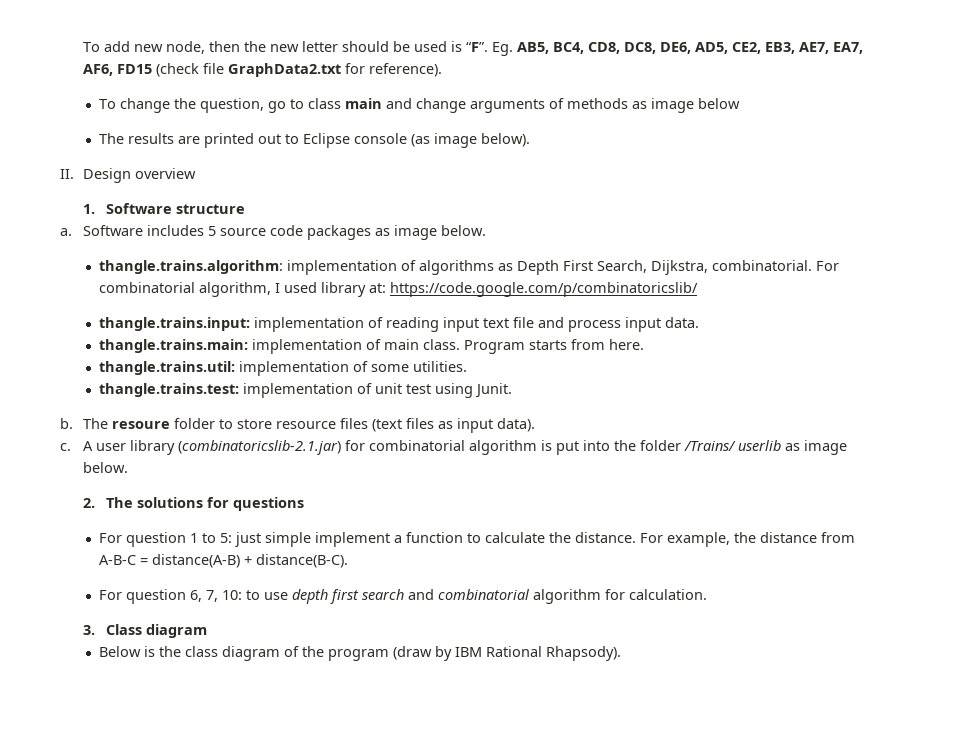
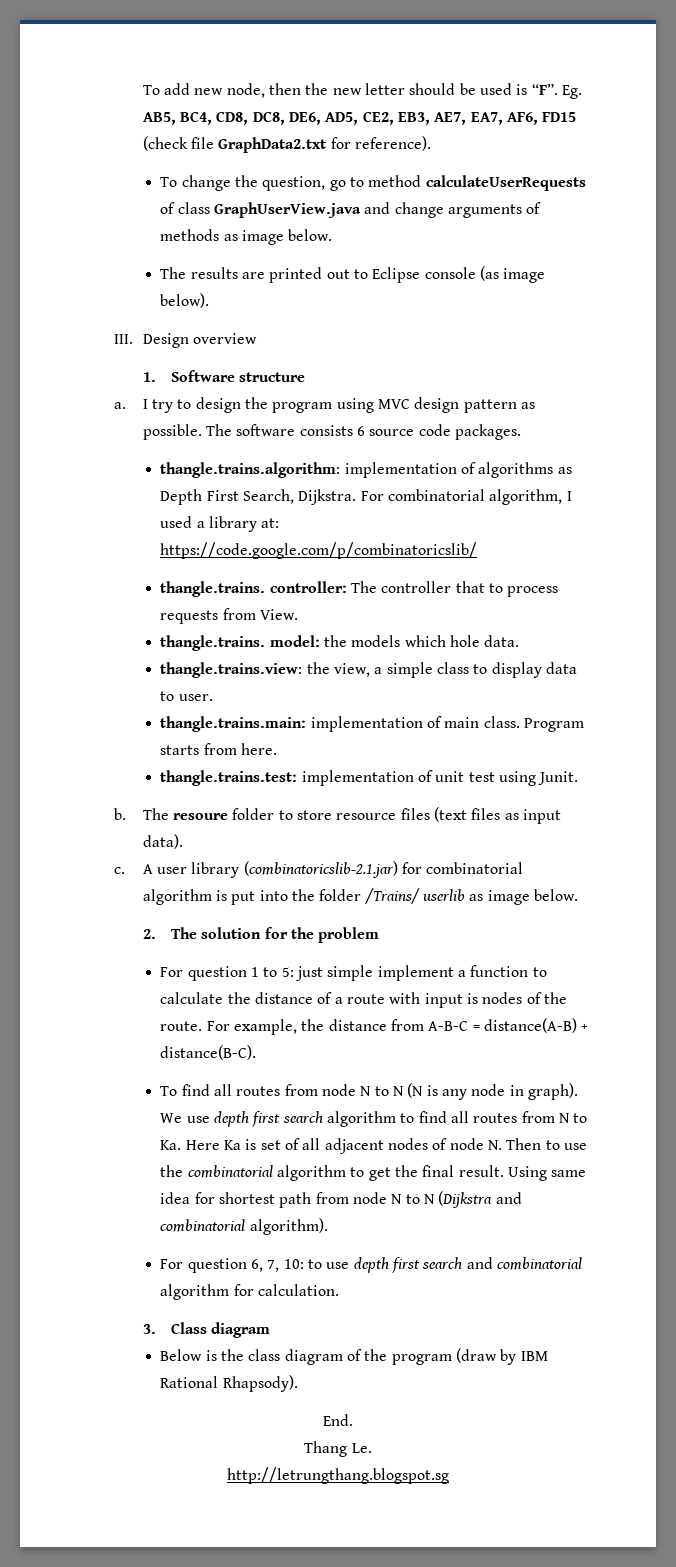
- To change the question, go to class main and change arguments of methods as image below
+ To change the question, go to method calculateUserRequests of class GraphUserView.java and change arguments of methods as image below.
- II. Design overview
+ III. Design overview
- Software includes 5 source code packages as image below.
+ I try to design the program using MVC design pattern as possible. The software consists 6 source code packages.
- thangle.trains.algorithm: implementation of algorithms as Depth First Search, Dijkstra, combinatorial.
+ thangle.trains.algorithm: implementation of algorithms as Depth First Search, Dijkstra.
- For combinatorial algorithm, I used library at: https://code.google.com/p/combinatoricslib/
+ For combinatorial algorithm, I used a library at: https://code.google.com/p/combinatoricslib/
- thangle.trains.input: implementation of reading input text file and process input data.
+ thangle.trains. controller: The controller that to process requests from View.
+ thangle.trains. model: the models which hole data.
+ thangle.trains.view: the view, a simple class to display data to user.
- thangle.trains.util: implementation of some utilities.
- 2. The solutions for questions
+ 2. The solution for the problem
- For question 1 to 5: just simple implement a function to calculate the distance.
+ For question 1 to 5: just simple implement a function to calculate the distance of a route with input is nodes of the route.
+ To find all routes from node N to N (N is any node in graph). We use depth first search algorithm to find all routes from N to Ka. Here Ka is set of all adjacent nodes of node N. Then to use the combinatorial algorithm to get the final result. Using same idea for shortest path from node N to N (Dijkstra and combinatorial algorithm).
+ End.
+ Thang Le.
+ http://letrungthang.blogspot.sg

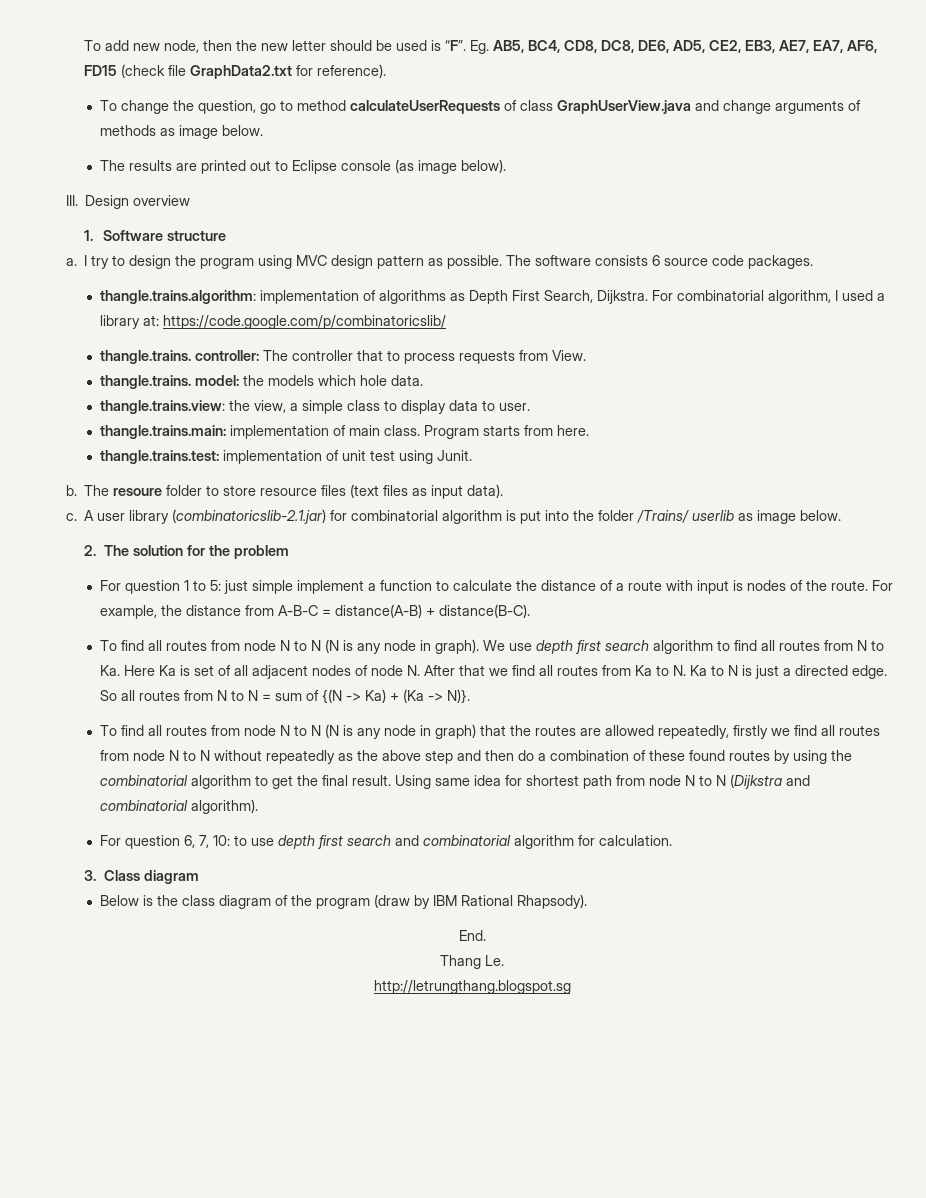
- We use depth first search algorithm to find all routes from N to Ka. Here Ka is set of all adjacent nodes of node N. Then to use the combinatorial algorithm to get the final result.
+ We use depth first search algorithm to find all routes from N to Ka. Here Ka is set of all adjacent nodes of node N. After that we find all routes from Ka to N. Ka to N is just a directed edge. So all routes from N to N = sum of {(N -> Ka) + (Ka -> N)}.
+ To find all routes from node N to N (N is any node in graph) that the routes are allowed repeatedly, firstly we find all routes from node N to N without repeatedly as the above step and then do a combination of these found routes by using the combinatorial algorithm to get the final result.

